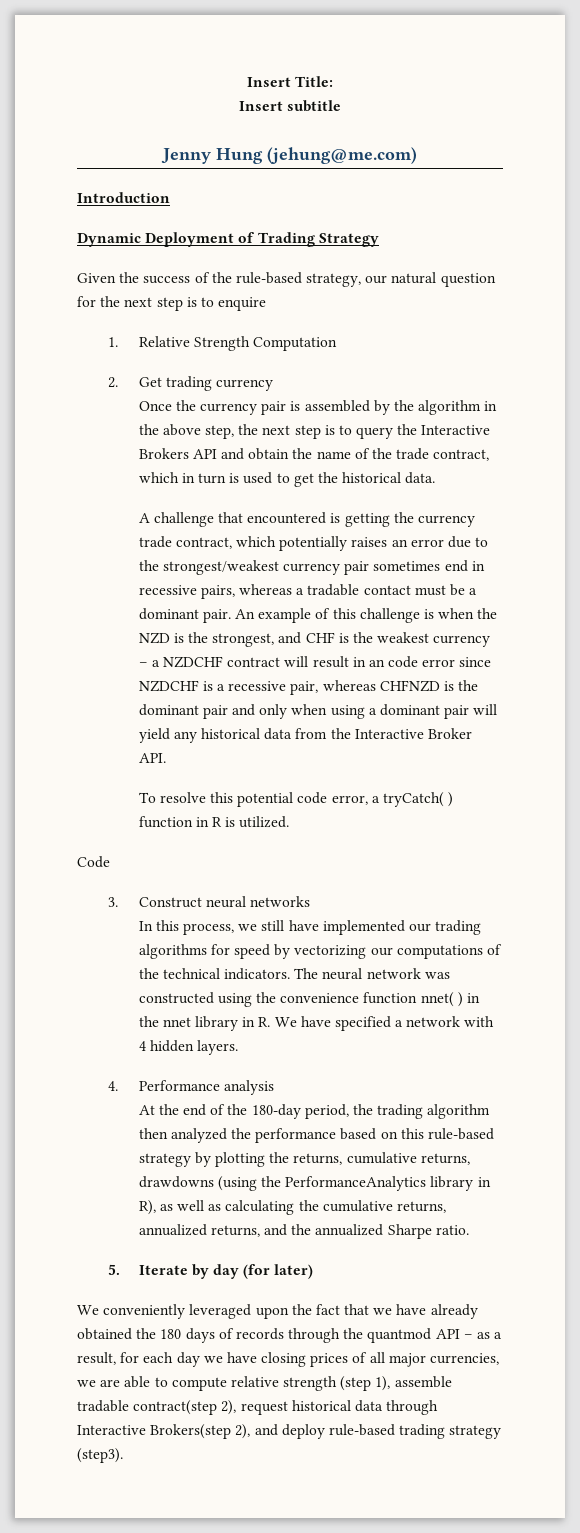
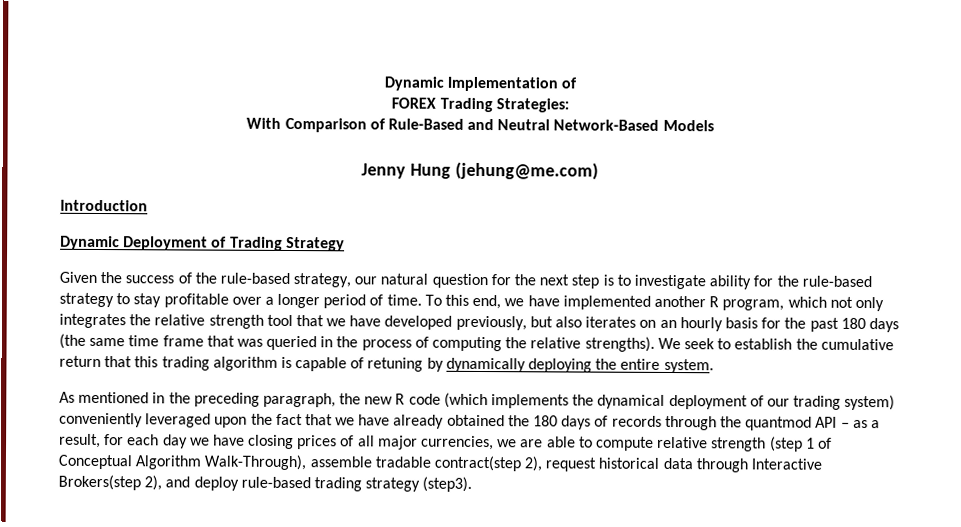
- Insert Title:
- Insert subtitle
+ Dynamic Implementation of
+ FOREX Trading Strategies:
+ With Comparison of Rule-Based and Neutral Network-Based Models
- Given the success of the rule-based strategy, our natural question for the next step is to enquire
- 1. Relative Strength Computation
- 2. Get trading currency
- Once the currency pair is assembled by the algorithm in the above step, the next step is to query the Interactive Brokers API and obtain the name of the trade contract, which in turn is used to get the historical data.
- A challenge that encountered is getting the currency trade contract, which potentially raises an error due to the strongest/weakest currency pair sometimes end in recessive pairs, whereas a tradable contact must be a dominant pair. An example of this challenge is when the NZD is the strongest, and CHF is the weakest currency – a NZDCHF contract will result in an code error since NZDCHF is a recessive pair, whereas CHFNZD is the dominant pair and only when using a dominant pair will yield any historical data from the Interactive Broker API.
- To resolve this potential code error, a tryCatch( ) function in R is utilized.
- Code
- 3. Construct neural networks
- In this process, we still have implemented our trading algorithms for speed by vectorizing our computations of the technical indicators. The neural network was constructed using the convenience function nnet( ) in the nnet library in R. We have specified a network with 4 hidden layers.
- 4. Performance analysis
- At the end of the 180-day period, the trading algorithm then analyzed the performance based on this rule-based strategy by plotting the returns, cumulative returns, drawdowns (using the PerformanceAnalytics library in R), as well as calculating the cumulative returns, annualized returns, and the annualized Sharpe ratio.
- 5. Iterate by day (for later)
- We conveniently leveraged upon the fact that we have already obtained the 180 days of records through the quantmod API – as a result, for each day we have closing prices of all major currencies, we are able to compute relative strength (step 1), assemble tradable contract(step 2), request historical data through Interactive Brokers(step 2), and deploy rule-based trading strategy (step3).
+ Given the success of the rule-based strategy, our natural question for the next step is to investigate ability for the rule-based strategy to stay profitable over a longer period of time. To this end, we have implemented another R program, which not only integrates the relative strength tool that we have developed previously, but also iterates on an hourly basis for the past 180 days (the same time frame that was queried in the process of computing the relative strengths). We seek to establish the cumulative return that this trading algorithm is capable of retuning by dynamically deploying the entire system.
+ As mentioned in the preceding paragraph, the new R code (which implements the dynamical deployment of our trading system) conveniently leveraged upon the fact that we have already obtained the 180 days of records through the quantmod API – as a result, for each day we have closing prices of all major currencies, we are able to compute relative strength (step 1 of Conceptual Algorithm Walk-Through), assemble tradable contract(step 2), request historical data through Interactive Brokers(step 2), and deploy rule-based trading strategy (step3).

